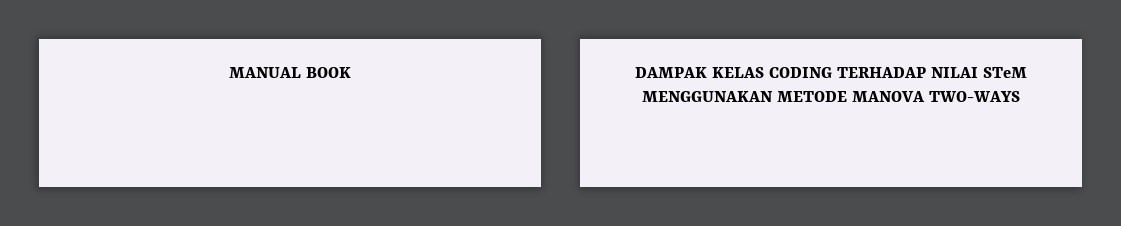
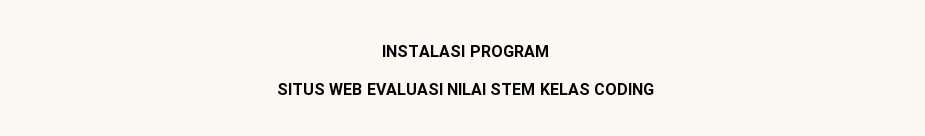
- MANUAL BOOK
- DAMPAK KELAS CODING TERHADAP NILAI STeM MENGGUNAKAN METODE MANOVA TWO-WAYS
+ INSTALASI PROGRAM
+ SITUS WEB EVALUASI NILAI STEM KELAS CODING

